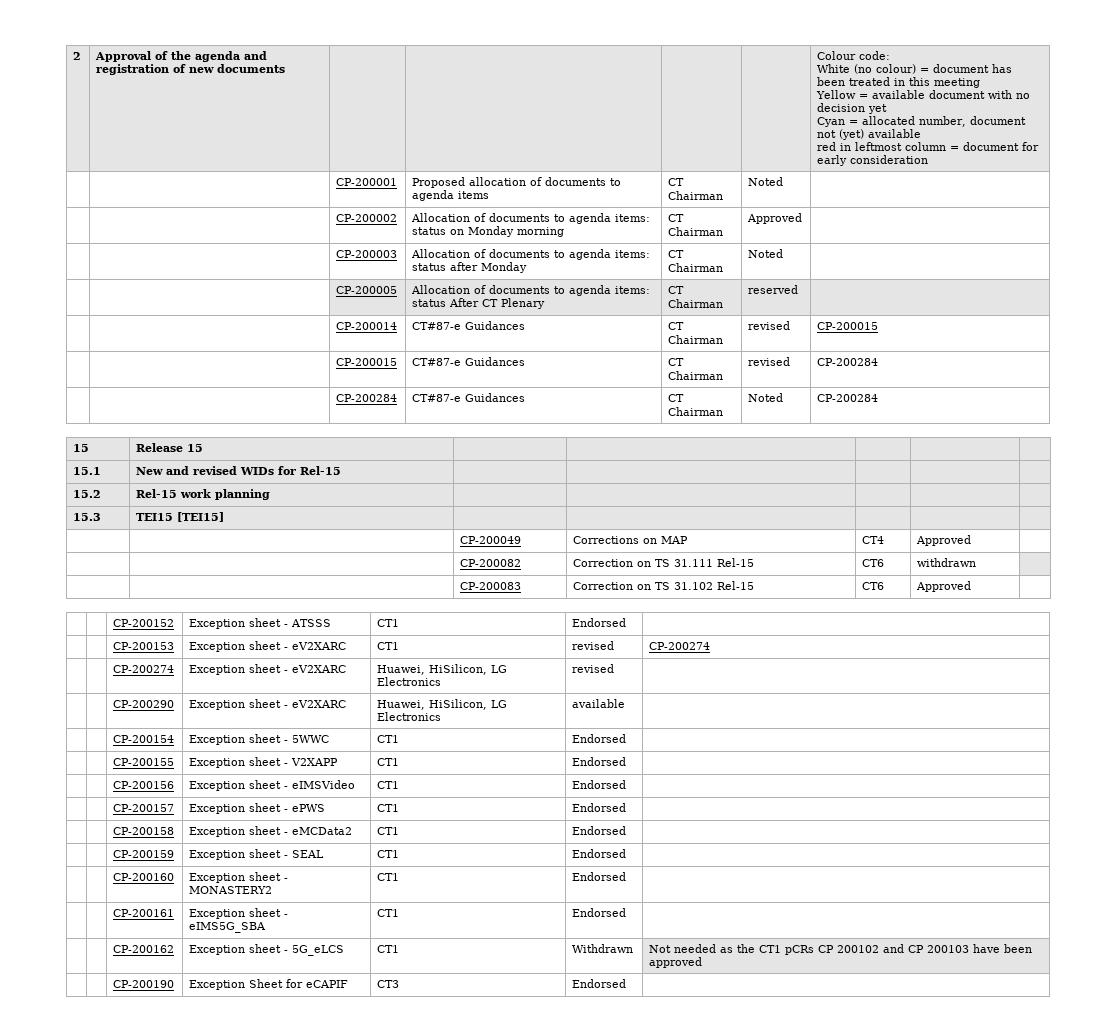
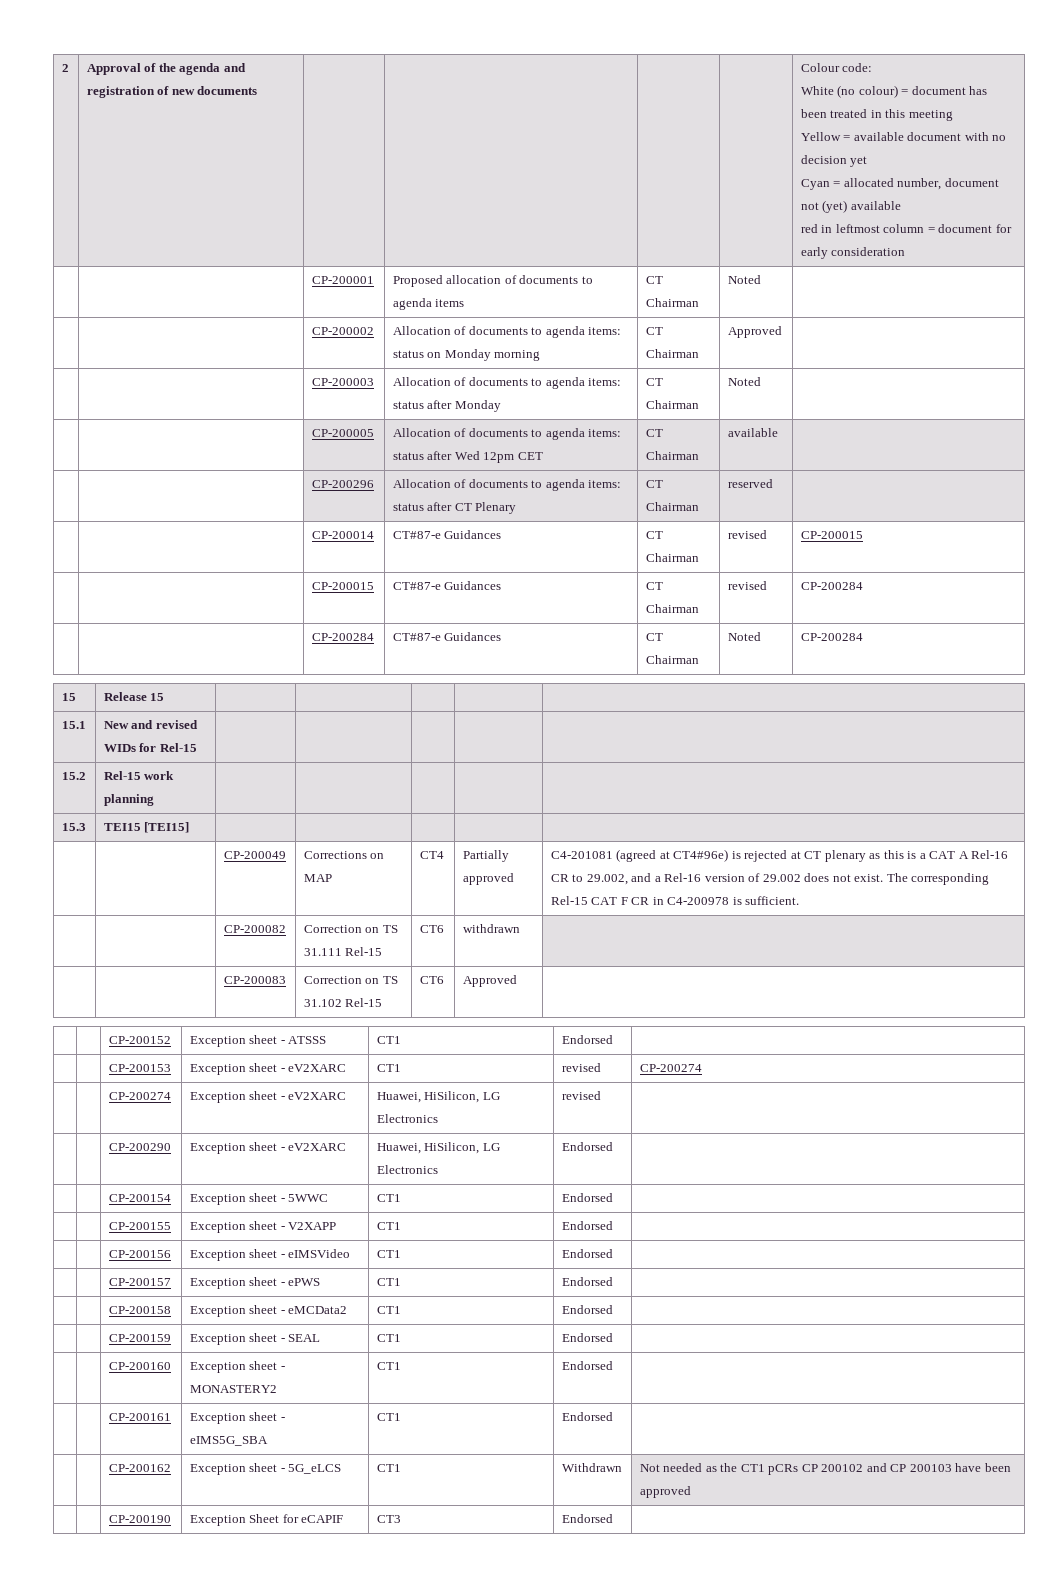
- | | CP-200005 | Allocation of documents to agenda items: status After CT Plenary | CT Chairman | reserved |
+ | | CP-200005 | Allocation of documents to agenda items: status after Wed 12pm CET | CT Chairman | available |
+ | | CP-200296 | Allocation of documents to agenda items: status after CT Plenary | CT Chairman | reserved |
- CT4 | Approved
+ CT4 | Partially approved | C4-201081 (agreed at CT4#96e) is rejected at CT plenary as this is a CAT A Rel-16 CR to 29.002, and a Rel-16 version of 29.002 does not exist. The corresponding Rel-15 CAT F CR in C4-200978 is sufficient.
- | | CP-200290 | Exception sheet - eV2XARC | Huawei, HiSilicon, LG Electronics | available |
+ | | CP-200290 | Exception sheet - eV2XARC | Huawei, HiSilicon, LG Electronics | Endorsed |

